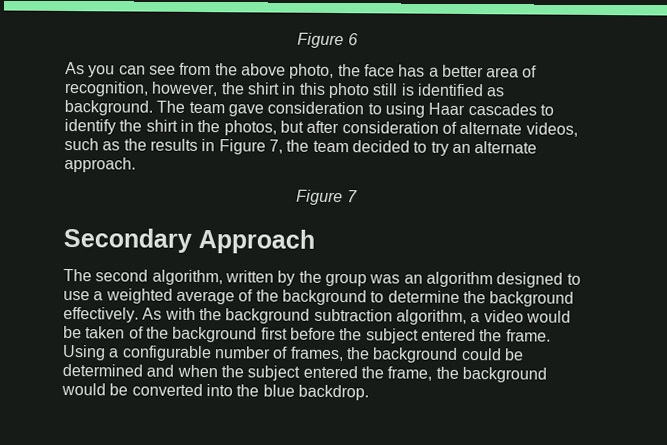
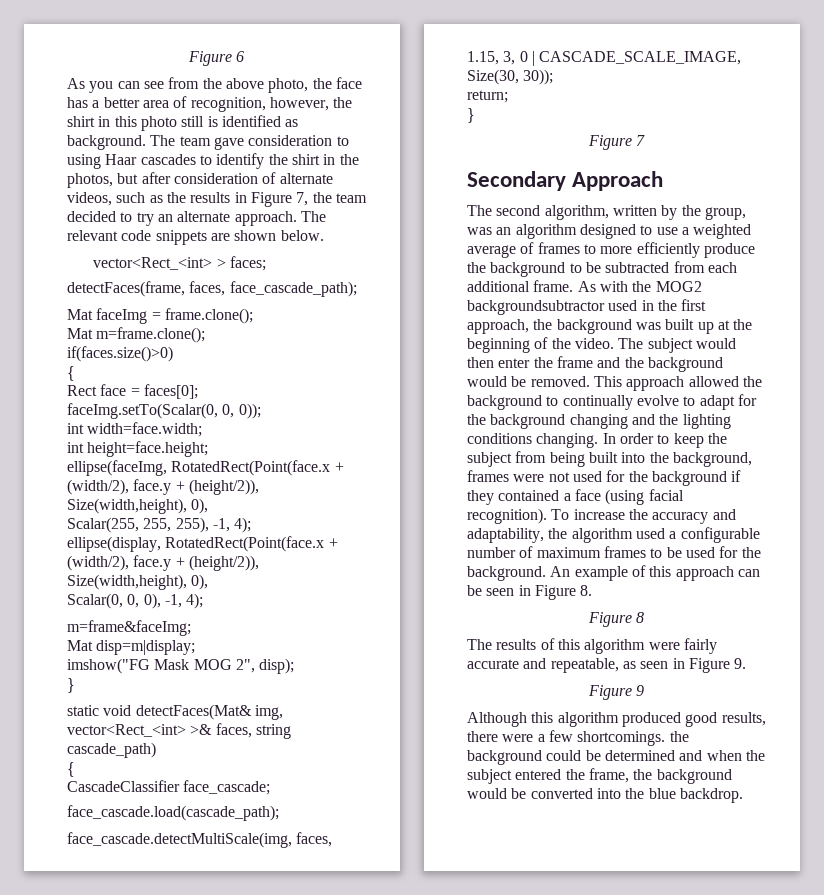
+ The relevant code snippets are shown below.
+ vector<Rect_<int> > faces;
+ detectFaces(frame, faces, face_cascade_path);
+ Mat faceImg = frame.clone();
+ Mat m=frame.clone();
+ if(faces.size()>0)
+ {
+ Rect face = faces[0];
+ faceImg.setTo(Scalar(0, 0, 0));
+ int width=face.width;
+ int height=face.height;
+ ellipse(faceImg, RotatedRect(Point(face.x + (width/2), face.y + (height/2)), Size(width,height), 0),
+ Scalar(255, 255, 255), -1, 4);
+ ellipse(display, RotatedRect(Point(face.x + (width/2), face.y + (height/2)), Size(width,height), 0),
+ Scalar(0, 0, 0), -1, 4);
+ m=frame&faceImg;
+ Mat disp=m|display;
+ imshow("FG Mask MOG 2", disp);
+ }
+ static void detectFaces(Mat& img, vector<Rect_<int> >& faces, string cascade_path)
+ {
+ CascadeClassifier face_cascade;
+ face_cascade.load(cascade_path);
+ face_cascade.detectMultiScale(img, faces, 1.15, 3, 0 | CASCADE_SCALE_IMAGE, Size(30, 30));
+ return;
+ }
- The second algorithm, written by the group was an algorithm designed to use a weighted average of the background to determine the background effectively. As with the background subtraction algorithm, a video would be taken of the background first before the subject entered the frame. Using a configurable number of frames, the background could be determined and when the subject entered the frame, the background would be converted into the blue backdrop.
+ The second algorithm, written by the group, was an algorithm designed to use a weighted average of frames to more efficiently produce the background to be subtracted from each additional frame. As with the MOG2 backgroundsubtractor used in the first approach, the background was built up at the beginning of the video. The subject would then enter the frame and the background would be removed. This approach allowed the background to continually evolve to adapt for the background changing and the lighting conditions changing. In order to keep the subject from being built into the background, frames were not used for the background if they contained a face (using facial recognition). To increase the accuracy and adaptability, the algorithm used a configurable number of maximum frames to be used for the background. An example of this approach can be seen in Figure 8.
+ Figure 8
+ The results of this algorithm were fairly accurate and repeatable, as seen in Figure 9.
+ Figure 9
+ Although this algorithm produced good results, there were a few shortcomings. the background could be determined and when the subject entered the frame, the background would be converted into the blue backdrop.

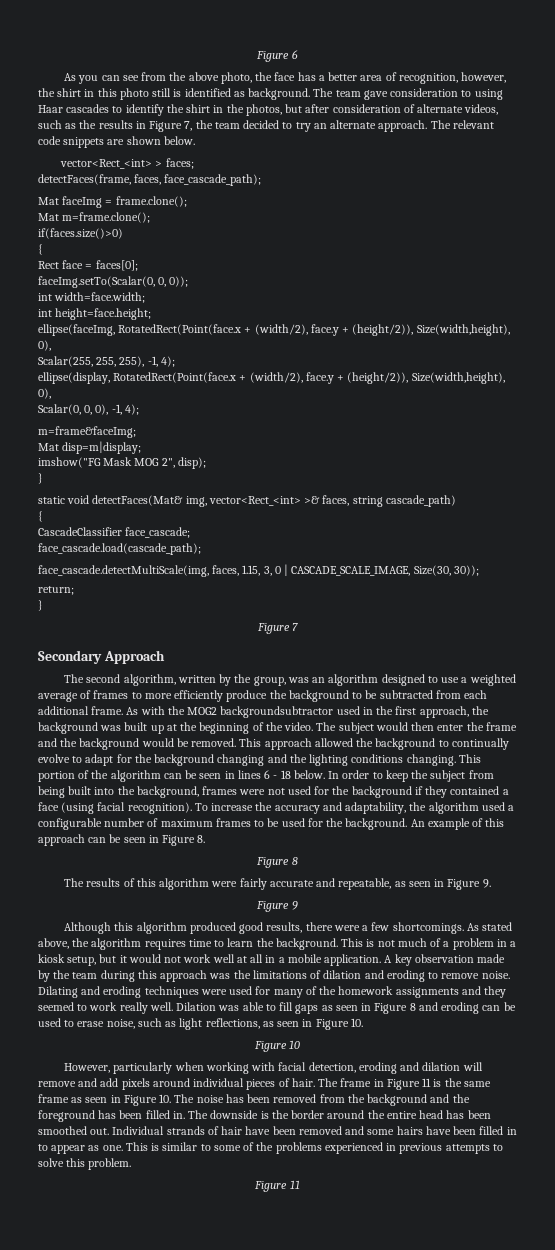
+ This portion of the algorithm can be seen in lines 6 - 18 below.
- Although this algorithm produced good results, there were a few shortcomings. the background could be determined and when the subject entered the frame, the background would be converted into the blue backdrop.
+ Although this algorithm produced good results, there were a few shortcomings. As stated above, the algorithm requires time to learn the background. This is not much of a problem in a kiosk setup, but it would not work well at all in a mobile application. A key observation made by the team during this approach was the limitations of dilation and eroding to remove noise. Dilating and eroding techniques were used for many of the homework assignments and they seemed to work really well. Dilation was able to fill gaps as seen in Figure 8 and eroding can be used to erase noise, such as light reflections, as seen in Figure 10.
+ Figure 10
+ However, particularly when working with facial detection, eroding and dilation will remove and add pixels around individual pieces of hair. The frame in Figure 11 is the same frame as seen in Figure 10. The noise has been removed from the background and the foreground has been filled in. The downside is the border around the entire head has been smoothed out. Individual strands of hair have been removed and some hairs have been filled in to appear as one. This is similar to some of the problems experienced in previous attempts to solve this problem.
+ Figure 11

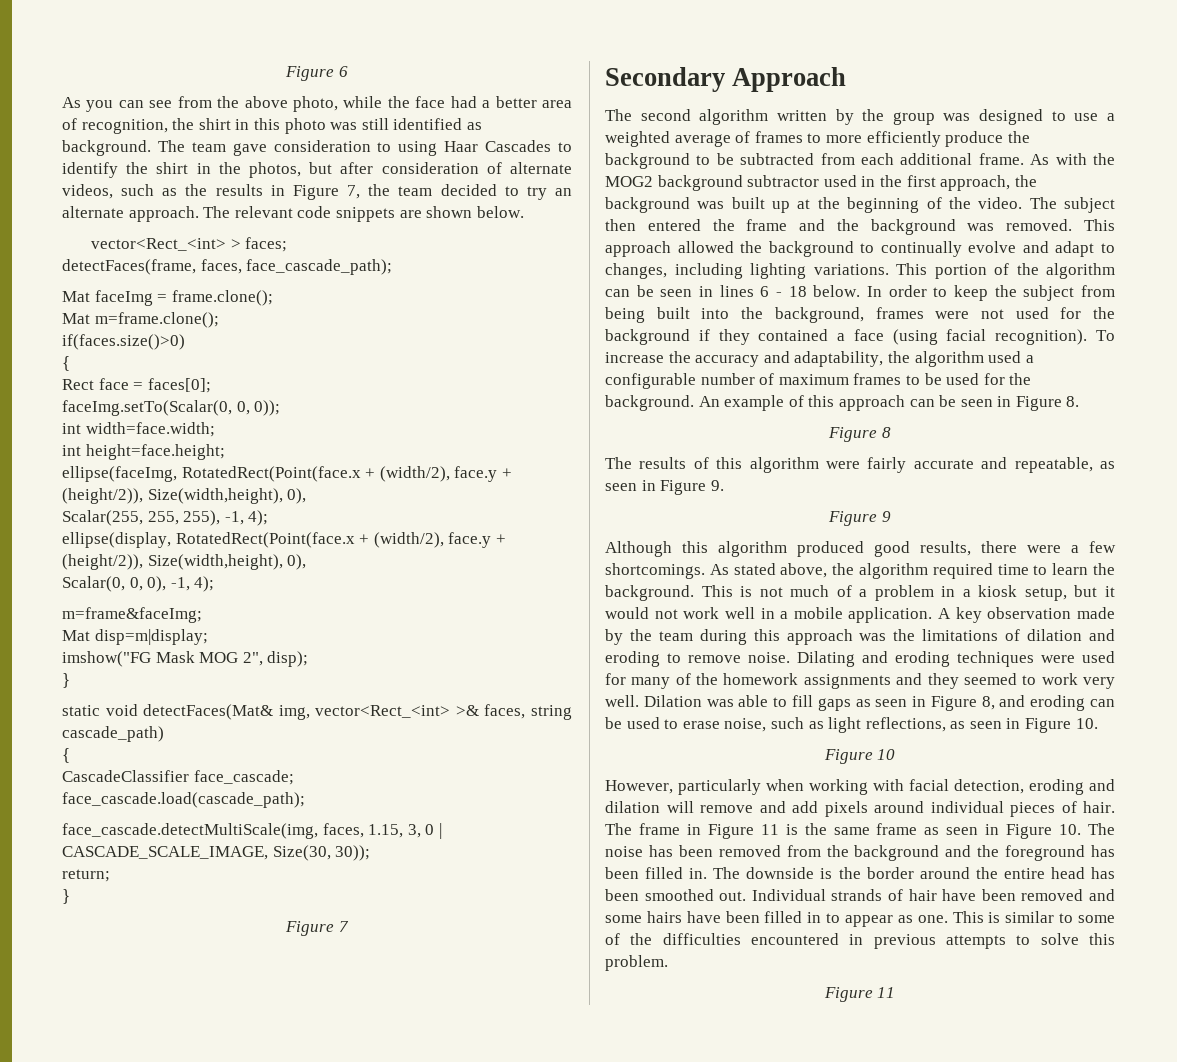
- As you can see from the above photo, the face has a better area of recognition, however, the shirt in this photo still is identified as background.
+ As you can see from the above photo, while the face had a better area of recognition, the shirt in this photo was still identified as background.
- The team gave consideration to using Haar cascades to identify the shirt in the photos, but after consideration of alternate videos, such as the results in Figure 7, the team decided to try an alternate approach.
+ The team gave consideration to using Haar Cascades to identify the shirt in the photos, but after consideration of alternate videos, such as the results in Figure 7, the team decided to try an alternate approach.
- The second algorithm, written by the group, was an algorithm designed to use a weighted average of frames to more efficiently produce the background to be subtracted from each additional frame.
+ The second algorithm written by the group was designed to use a weighted average of frames to more efficiently produce the background to be subtracted from each additional frame.
- As with the MOG2 backgroundsubtractor used in the first approach, the background was built up at the beginning of the video.
+ As with the MOG2 background subtractor used in the first approach, the background was built up at the beginning of the video.
- The subject would then enter the frame and the background would be removed.
+ The subject then entered the frame and the background was removed.
- This approach allowed the background to continually evolve to adapt for the background changing and the lighting conditions changing.
+ This approach allowed the background to continually evolve and adapt to changes, including lighting variations.
- As stated above, the algorithm requires time to learn the background.
+ As stated above, the algorithm required time to learn the background.
- This is not much of a problem in a kiosk setup, but it would not work well at all in a mobile application.
+ This is not much of a problem in a kiosk setup, but it would not work well in a mobile application.
- Dilating and eroding techniques were used for many of the homework assignments and they seemed to work really well.
+ Dilating and eroding techniques were used for many of the homework assignments and they seemed to work very well.
- Dilation was able to fill gaps as seen in Figure 8 and eroding can be used to erase noise, such as light reflections, as seen in Figure 10.
+ Dilation was able to fill gaps as seen in Figure 8, and eroding can be used to erase noise, such as light reflections, as seen in Figure 10.
- This is similar to some of the problems experienced in previous attempts to solve this problem.
+ This is similar to some of the difficulties encountered in previous attempts to solve this problem.

